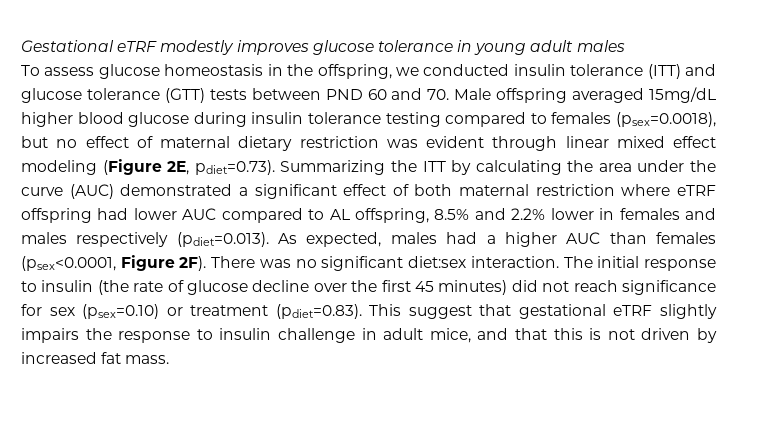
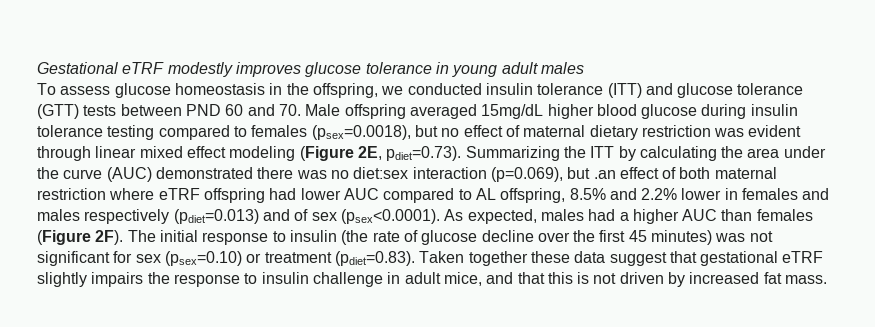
- To assess glucose homeostasis in the offspring, we conducted insulin tolerance (ITT) and glucose tolerance (GTT) tests between PND 60 and 70. Male offspring averaged 15mg/dL higher blood glucose during insulin tolerance testing compared to females (psex=0.0018), but no effect of maternal dietary restriction was evident through linear mixed effect modeling (Figure 2E, pdiet=0.73). Summarizing the ITT by calculating the area under the curve (AUC) demonstrated a significant effect of both maternal restriction where eTRF offspring had lower AUC compared to AL offspring, 8.5% and 2.2% lower in females and males respectively (pdiet=0.013). As expected, males had a higher AUC than females (psex<0.0001, Figure 2F). There was no significant diet:sex interaction.
+ To assess glucose homeostasis in the offspring, we conducted insulin tolerance (ITT) and glucose tolerance (GTT) tests between PND 60 and 70. Male offspring averaged 15mg/dL higher blood glucose during insulin tolerance testing compared to females (psex=0.0018), but no effect of maternal dietary restriction was evident through linear mixed effect modeling (Figure 2E, pdiet=0.73). Summarizing the ITT by calculating the area under the curve (AUC) demonstrated there was no diet:sex interaction (p=0.069), but .an effect of both maternal restriction where eTRF offspring had lower AUC compared to AL offspring, 8.5% and 2.2% lower in females and males respectively (pdiet=0.013) and of sex (psex<0.0001). As expected, males had a higher AUC than females (Figure 2F).
- The initial response to insulin (the rate of glucose decline over the first 45 minutes) did not reach significance for sex (psex=0.10) or treatment (pdiet=0.83). This suggest that gestational eTRF slightly impairs the response to insulin challenge in adult mice, and that this is not driven by increased fat mass.
+ The initial response to insulin (the rate of glucose decline over the first 45 minutes) was not significant for sex (psex=0.10) or treatment (pdiet=0.83). Taken together these data suggest that gestational eTRF slightly impairs the response to insulin challenge in adult mice, and that this is not driven by increased fat mass.

